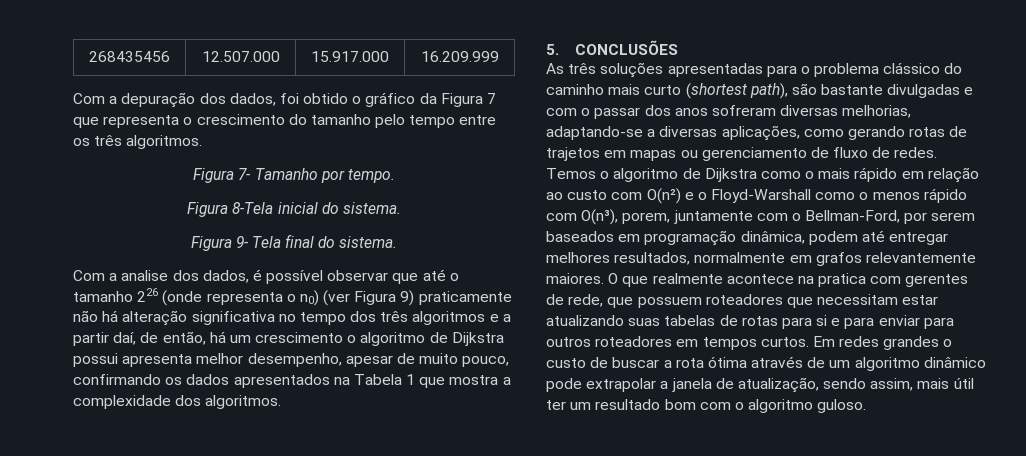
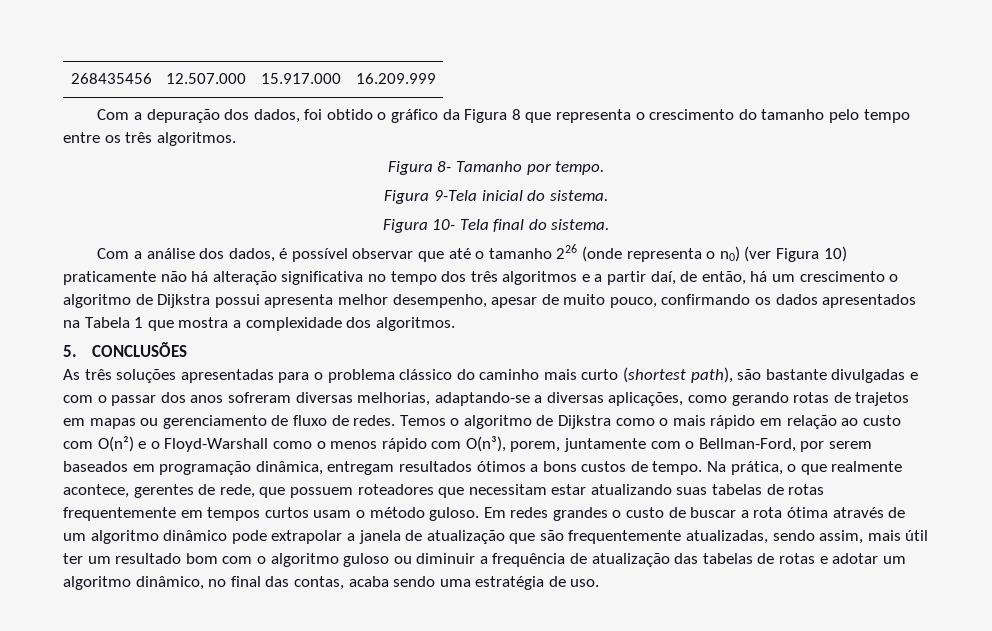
- Com a depuração dos dados, foi obtido o gráfico da Figura 7 que representa o crescimento do tamanho pelo tempo entre os três algoritmos.
+ Com a depuração dos dados, foi obtido o gráfico da Figura 8 que representa o crescimento do tamanho pelo tempo entre os três algoritmos.
- Figura 7- Tamanho por tempo.
+ Figura 8- Tamanho por tempo.
- Figura 8-Tela inicial do sistema.
+ Figura 9-Tela inicial do sistema.
- Figura 9- Tela final do sistema.
+ Figura 10- Tela final do sistema.
- Com a analise dos dados, é possível observar que até o tamanho 226 (onde representa o n0) (ver Figura 9) praticamente não há alteração significativa no tempo dos três algoritmos e a partir daí, de então, há um crescimento o algoritmo de Dijkstra possui apresenta melhor desempenho, apesar de muito pouco, confirmando os dados apresentados na Tabela 1 que mostra a complexidade dos algoritmos.
+ Com a análise dos dados, é possível observar que até o tamanho 226 (onde representa o n0) (ver Figura 10) praticamente não há alteração significativa no tempo dos três algoritmos e a partir daí, de então, há um crescimento o algoritmo de Dijkstra possui apresenta melhor desempenho, apesar de muito pouco, confirmando os dados apresentados na Tabela 1 que mostra a complexidade dos algoritmos.
- Temos o algoritmo de Dijkstra como o mais rápido em relação ao custo com O(n²) e o Floyd-Warshall como o menos rápido com O(n³), porem, juntamente com o Bellman-Ford, por serem baseados em programação dinâmica, podem até entregar melhores resultados, normalmente em grafos relevantemente maiores. O que realmente acontece na pratica com gerentes de rede, que possuem roteadores que necessitam estar atualizando suas tabelas de rotas para si e para enviar para outros roteadores em tempos curtos.
+ Temos o algoritmo de Dijkstra como o mais rápido em relação ao custo com O(n²) e o Floyd-Warshall como o menos rápido com O(n³), porem, juntamente com o Bellman-Ford, por serem baseados em programação dinâmica, entregam resultados ótimos a bons custos de tempo. Na prática, o que realmente acontece, gerentes de rede, que possuem roteadores que necessitam estar atualizando suas tabelas de rotas frequentemente em tempos curtos usam o método guloso.
- Em redes grandes o custo de buscar a rota ótima através de um algoritmo dinâmico pode extrapolar a janela de atualização, sendo assim, mais útil ter um resultado bom com o algoritmo guloso.
+ Em redes grandes o custo de buscar a rota ótima através de um algoritmo dinâmico pode extrapolar a janela de atualização que são frequentemente atualizadas, sendo assim, mais útil ter um resultado bom com o algoritmo guloso ou diminuir a frequência de atualização das tabelas de rotas e adotar um algoritmo dinâmico, no final das contas, acaba sendo uma estratégia de uso.

